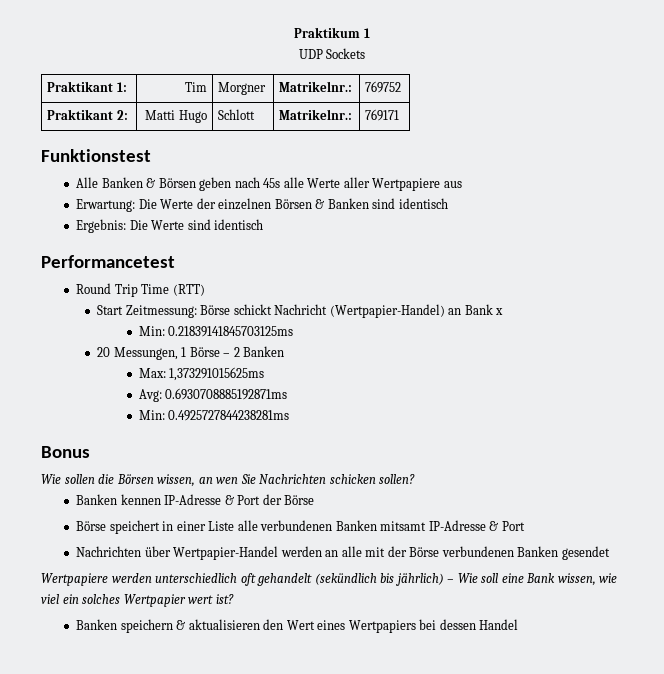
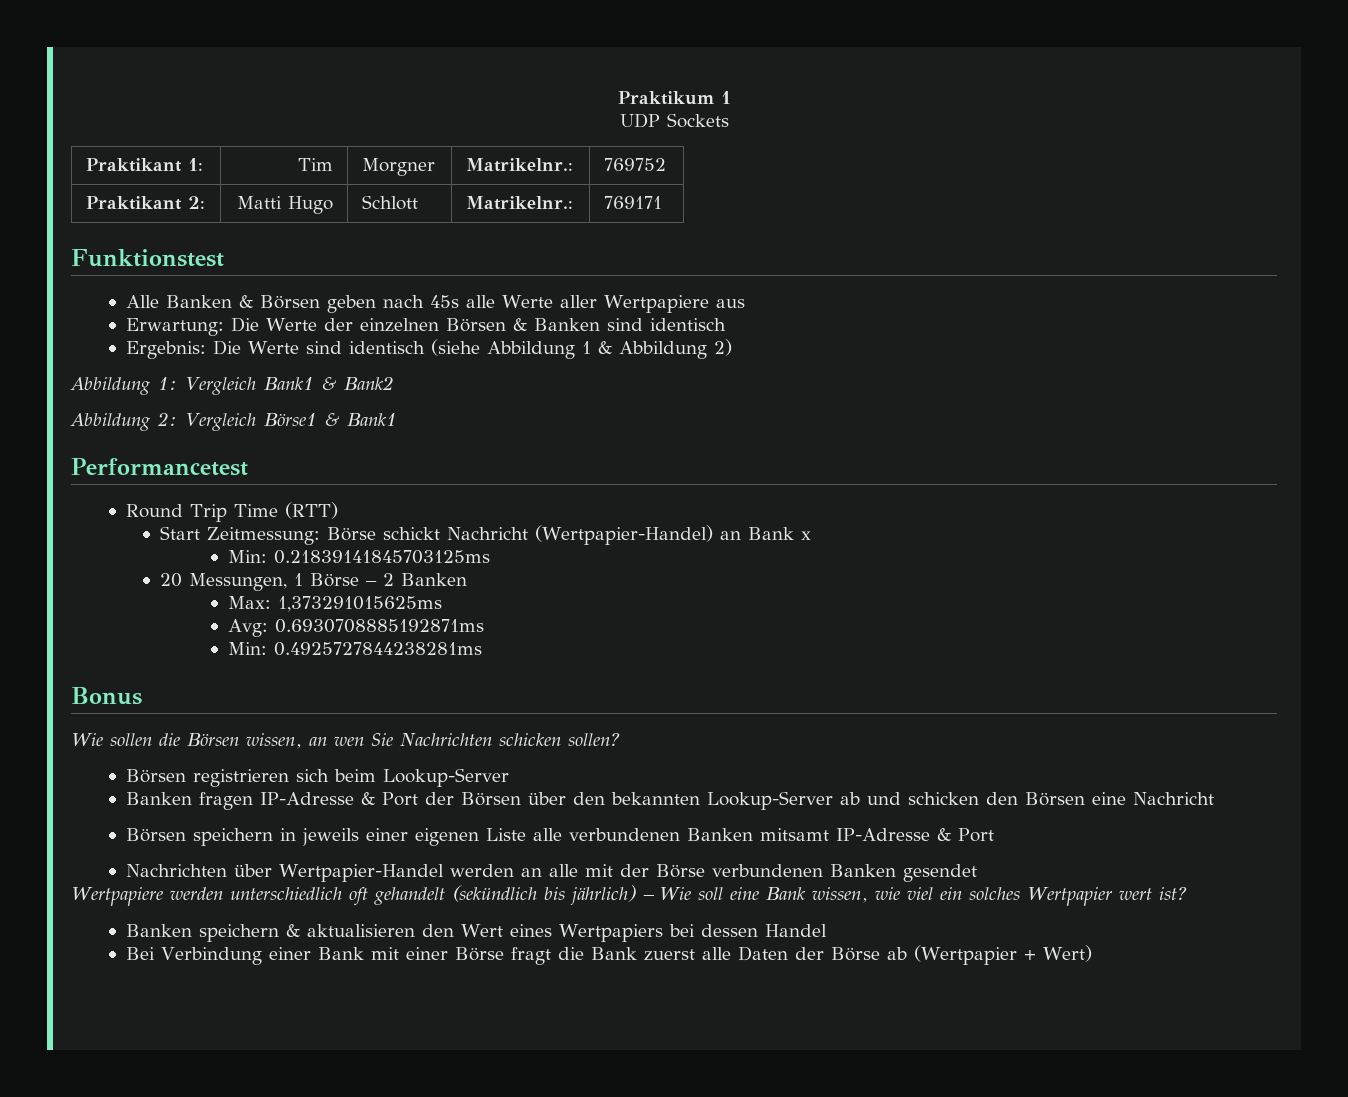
- Ergebnis: Die Werte sind identisch
+ Ergebnis: Die Werte sind identisch (siehe Abbildung 1 & Abbildung 2)
+ Abbildung 1: Vergleich Bank1 & Bank2
+ Abbildung 2: Vergleich Börse1 & Bank1
- Banken kennen IP-Adresse & Port der Börse
- Börse speichert in einer Liste alle verbundenen Banken mitsamt IP-Adresse & Port
+ Börsen registrieren sich beim Lookup-Server
+ Banken fragen IP-Adresse & Port der Börsen über den bekannten Lookup-Server ab und schicken den Börsen eine Nachricht
+ Börsen speichern in jeweils einer eigenen Liste alle verbundenen Banken mitsamt IP-Adresse & Port
+ Bei Verbindung einer Bank mit einer Börse fragt die Bank zuerst alle Daten der Börse ab (Wertpapier + Wert)

